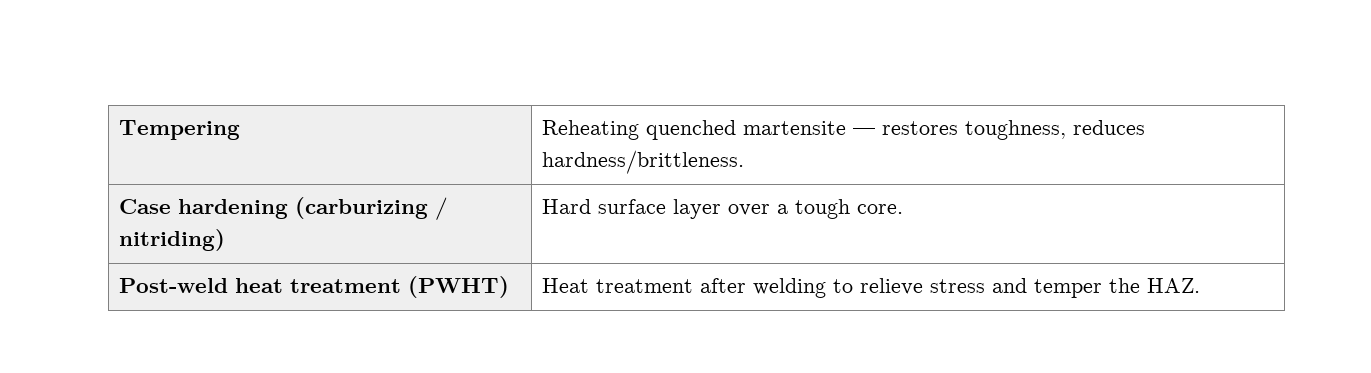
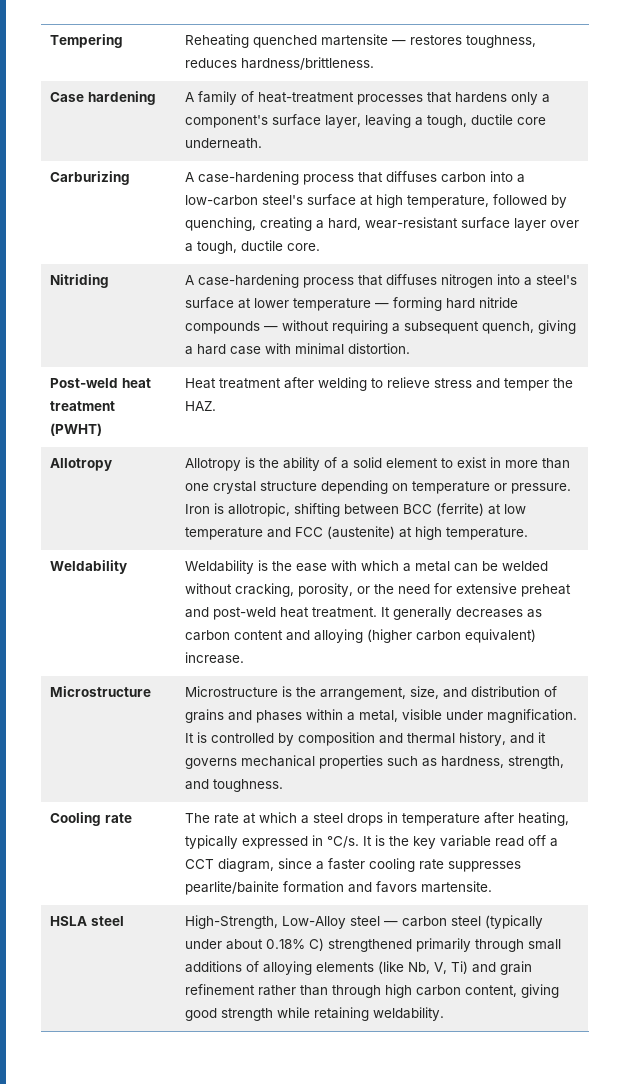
- Case hardening (carburizing / nitriding) | Hard surface layer over a tough core.
+ Case hardening | A family of heat-treatment processes that hardens only a component's surface layer, leaving a tough, ductile core underneath.
+ Carburizing | A case-hardening process that diffuses carbon into a low-carbon steel's surface at high temperature, followed by quenching, creating a hard, wear-resistant surface layer over a tough, ductile core.
+ Nitriding | A case-hardening process that diffuses nitrogen into a steel's surface at lower temperature — forming hard nitride compounds — without requiring a subsequent quench, giving a hard case with minimal distortion.
+ Allotropy | Allotropy is the ability of a solid element to exist in more than one crystal structure depending on temperature or pressure. Iron is allotropic, shifting between BCC (ferrite) at low temperature and FCC (austenite) at high temperature.
+ Weldability | Weldability is the ease with which a metal can be welded without cracking, porosity, or the need for extensive preheat and post-weld heat treatment. It generally decreases as carbon content and alloying (higher carbon equivalent) increase.
+ Microstructure | Microstructure is the arrangement, size, and distribution of grains and phases within a metal, visible under magnification. It is controlled by composition and thermal history, and it governs mechanical properties such as hardness, strength, and toughness.
+ Cooling rate | The rate at which a steel drops in temperature after heating, typically expressed in °C/s. It is the key variable read off a CCT diagram, since a faster cooling rate suppresses pearlite/bainite formation and favors martensite.
+ HSLA steel | High-Strength, Low-Alloy steel — carbon steel (typically under about 0.18% C) strengthened primarily through small additions of alloying elements (like Nb, V, Ti) and grain refinement rather than through high carbon content, giving good strength while retaining weldability.

